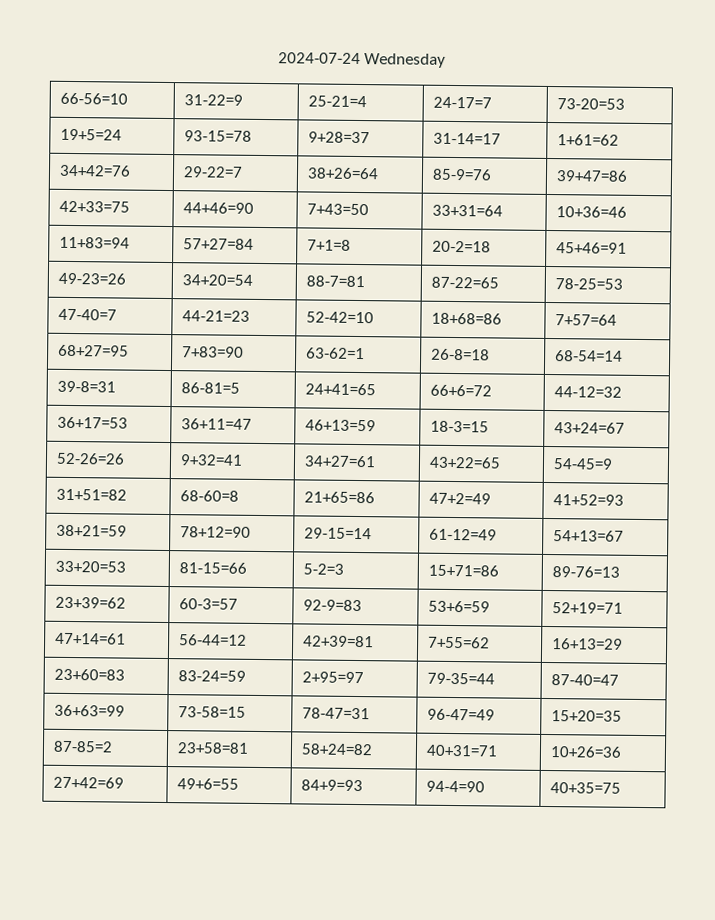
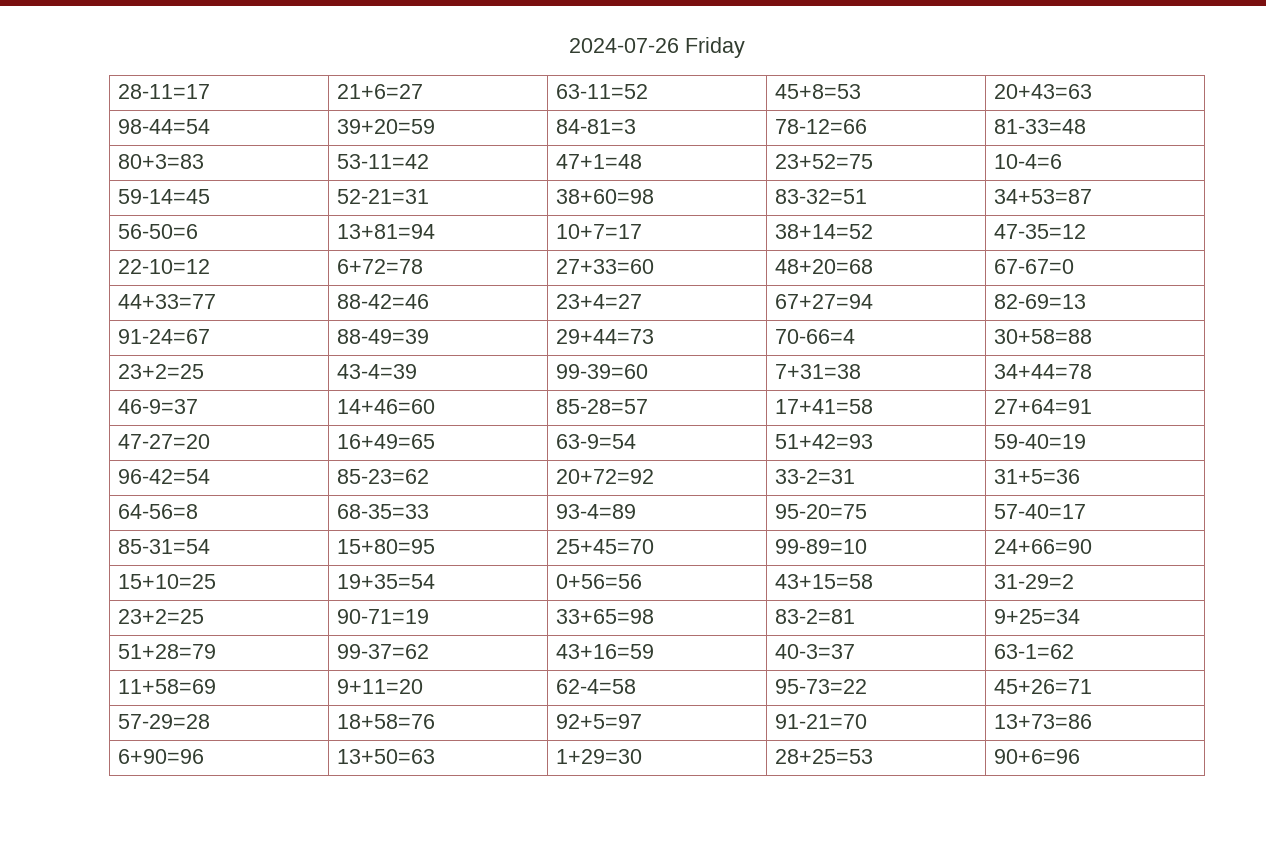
- 2024-07-24 Wednesday
- 66-56=10 | 31-22=9 | 25-21=4 | 24-17=7 | 73-20=53
- 19+5=24 | 93-15=78 | 9+28=37 | 31-14=17 | 1+61=62
- 34+42=76 | 29-22=7 | 38+26=64 | 85-9=76 | 39+47=86
- 42+33=75 | 44+46=90 | 7+43=50 | 33+31=64 | 10+36=46
- 11+83=94 | 57+27=84 | 7+1=8 | 20-2=18 | 45+46=91
- 49-23=26 | 34+20=54 | 88-7=81 | 87-22=65 | 78-25=53
- 47-40=7 | 44-21=23 | 52-42=10 | 18+68=86 | 7+57=64
- 68+27=95 | 7+83=90 | 63-62=1 | 26-8=18 | 68-54=14
- 39-8=31 | 86-81=5 | 24+41=65 | 66+6=72 | 44-12=32
- 36+17=53 | 36+11=47 | 46+13=59 | 18-3=15 | 43+24=67
- 52-26=26 | 9+32=41 | 34+27=61 | 43+22=65 | 54-45=9
- 31+51=82 | 68-60=8 | 21+65=86 | 47+2=49 | 41+52=93
- 38+21=59 | 78+12=90 | 29-15=14 | 61-12=49 | 54+13=67
- 33+20=53 | 81-15=66 | 5-2=3 | 15+71=86 | 89-76=13
- 23+39=62 | 60-3=57 | 92-9=83 | 53+6=59 | 52+19=71
- 47+14=61 | 56-44=12 | 42+39=81 | 7+55=62 | 16+13=29
- 23+60=83 | 83-24=59 | 2+95=97 | 79-35=44 | 87-40=47
- 36+63=99 | 73-58=15 | 78-47=31 | 96-47=49 | 15+20=35
- 87-85=2 | 23+58=81 | 58+24=82 | 40+31=71 | 10+26=36
- 27+42=69 | 49+6=55 | 84+9=93 | 94-4=90 | 40+35=75
+ 2024-07-26 Friday
+ 28-11=17 | 21+6=27 | 63-11=52 | 45+8=53 | 20+43=63
+ 98-44=54 | 39+20=59 | 84-81=3 | 78-12=66 | 81-33=48
+ 80+3=83 | 53-11=42 | 47+1=48 | 23+52=75 | 10-4=6
+ 59-14=45 | 52-21=31 | 38+60=98 | 83-32=51 | 34+53=87
+ 56-50=6 | 13+81=94 | 10+7=17 | 38+14=52 | 47-35=12
+ 22-10=12 | 6+72=78 | 27+33=60 | 48+20=68 | 67-67=0
+ 44+33=77 | 88-42=46 | 23+4=27 | 67+27=94 | 82-69=13
+ 91-24=67 | 88-49=39 | 29+44=73 | 70-66=4 | 30+58=88
+ 23+2=25 | 43-4=39 | 99-39=60 | 7+31=38 | 34+44=78
+ 46-9=37 | 14+46=60 | 85-28=57 | 17+41=58 | 27+64=91
+ 47-27=20 | 16+49=65 | 63-9=54 | 51+42=93 | 59-40=19
+ 96-42=54 | 85-23=62 | 20+72=92 | 33-2=31 | 31+5=36
+ 64-56=8 | 68-35=33 | 93-4=89 | 95-20=75 | 57-40=17
+ 85-31=54 | 15+80=95 | 25+45=70 | 99-89=10 | 24+66=90
+ 15+10=25 | 19+35=54 | 0+56=56 | 43+15=58 | 31-29=2
+ 23+2=25 | 90-71=19 | 33+65=98 | 83-2=81 | 9+25=34
+ 51+28=79 | 99-37=62 | 43+16=59 | 40-3=37 | 63-1=62
+ 11+58=69 | 9+11=20 | 62-4=58 | 95-73=22 | 45+26=71
+ 57-29=28 | 18+58=76 | 92+5=97 | 91-21=70 | 13+73=86
+ 6+90=96 | 13+50=63 | 1+29=30 | 28+25=53 | 90+6=96

